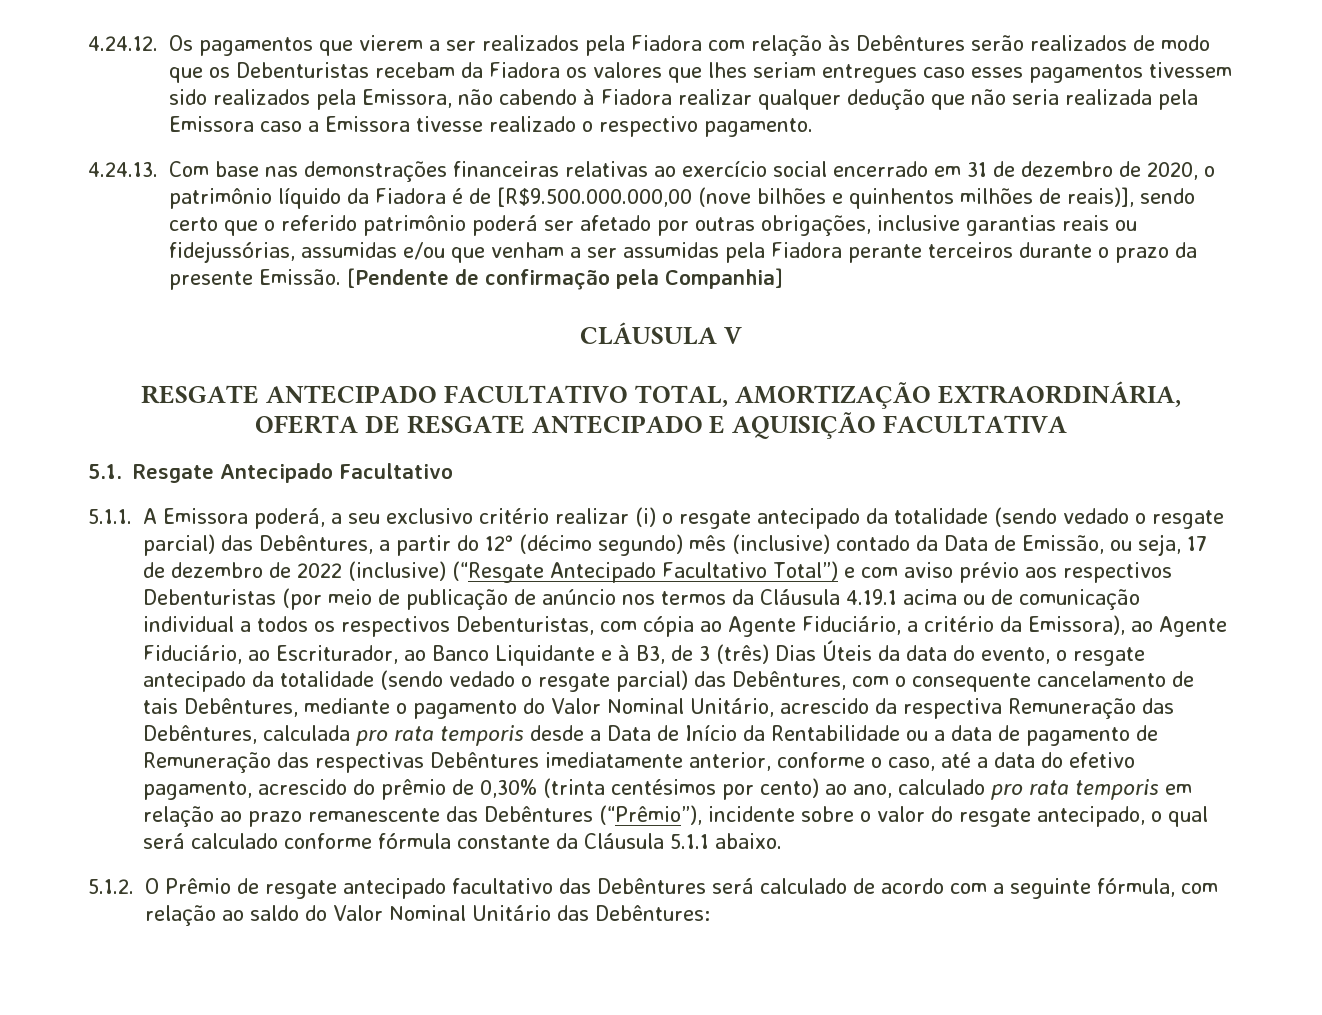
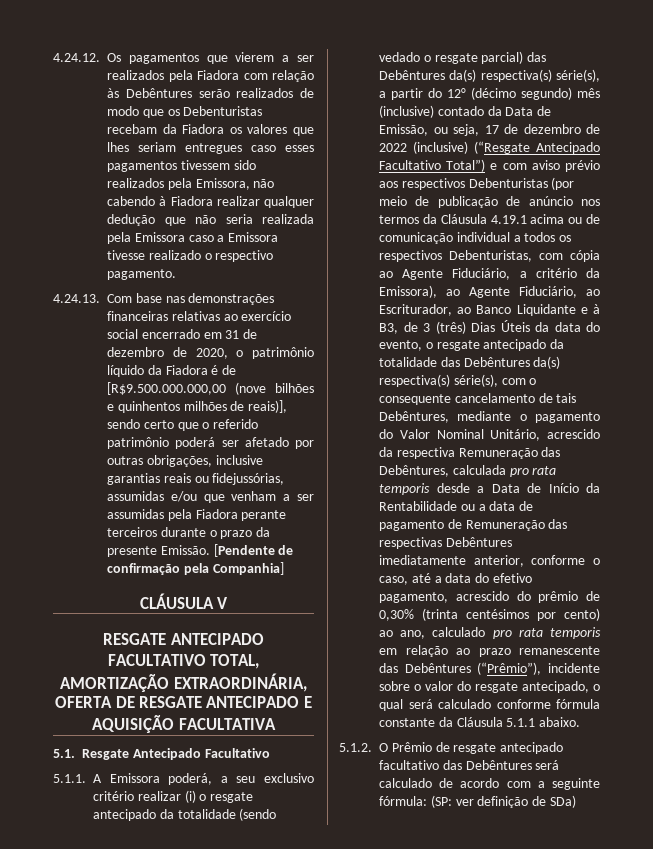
- 5.1.1. A Emissora poderá, a seu exclusivo critério realizar (i) o resgate antecipado da totalidade (sendo vedado o resgate parcial) das Debêntures, a partir do 12° (décimo segundo) mês (inclusive) contado da Data de Emissão, ou seja, 17 de dezembro de 2022 (inclusive) (“Resgate Antecipado Facultativo Total”) e com aviso prévio aos respectivos Debenturistas (por meio de publicação de anúncio nos termos da Cláusula 4.19.1 acima ou de comunicação individual a todos os respectivos Debenturistas, com cópia ao Agente Fiduciário, a critério da Emissora), ao Agente Fiduciário, ao Escriturador, ao Banco Liquidante e à B3, de 3 (três) Dias Úteis da data do evento, o resgate antecipado da totalidade (sendo vedado o resgate parcial) das Debêntures, com o consequente cancelamento de tais Debêntures, mediante o pagamento do Valor Nominal Unitário, acrescido da respectiva Remuneração das Debêntures, calculada pro rata temporis desde a Data de Início da Rentabilidade ou a data de pagamento de Remuneração das respectivas Debêntures imediatamente anterior, conforme o caso, até a data do efetivo pagamento, acrescido do prêmio de 0,30% (trinta centésimos por cento) ao ano, calculado pro rata temporis em relação ao prazo remanescente das Debêntures (“Prêmio”), incidente sobre o valor do resgate antecipado, o qual será calculado conforme fórmula constante da Cláusula 5.1.1 abaixo.
+ 5.1.1. A Emissora poderá, a seu exclusivo critério realizar (i) o resgate antecipado da totalidade (sendo vedado o resgate parcial) das Debêntures da(s) respectiva(s) série(s), a partir do 12° (décimo segundo) mês (inclusive) contado da Data de Emissão, ou seja, 17 de dezembro de 2022 (inclusive) (“Resgate Antecipado Facultativo Total”) e com aviso prévio aos respectivos Debenturistas (por meio de publicação de anúncio nos termos da Cláusula 4.19.1 acima ou de comunicação individual a todos os respectivos Debenturistas, com cópia ao Agente Fiduciário, a critério da Emissora), ao Agente Fiduciário, ao Escriturador, ao Banco Liquidante e à B3, de 3 (três) Dias Úteis da data do evento, o resgate antecipado da totalidade das Debêntures da(s) respectiva(s) série(s), com o consequente cancelamento de tais Debêntures, mediante o pagamento do Valor Nominal Unitário, acrescido da respectiva Remuneração das Debêntures, calculada pro rata temporis desde a Data de Início da Rentabilidade ou a data de pagamento de Remuneração das respectivas Debêntures imediatamente anterior, conforme o caso, até a data do efetivo pagamento, acrescido do prêmio de 0,30% (trinta centésimos por cento) ao ano, calculado pro rata temporis em relação ao prazo remanescente das Debêntures (“Prêmio”), incidente sobre o valor do resgate antecipado, o qual será calculado conforme fórmula constante da Cláusula 5.1.1 abaixo.
- 5.1.2. O Prêmio de resgate antecipado facultativo das Debêntures será calculado de acordo com a seguinte fórmula, com relação ao saldo do Valor Nominal Unitário das Debêntures:
+ 5.1.2. O Prêmio de resgate antecipado facultativo das Debêntures será calculado de acordo com a seguinte fórmula: (SP: ver definição de SDa)

